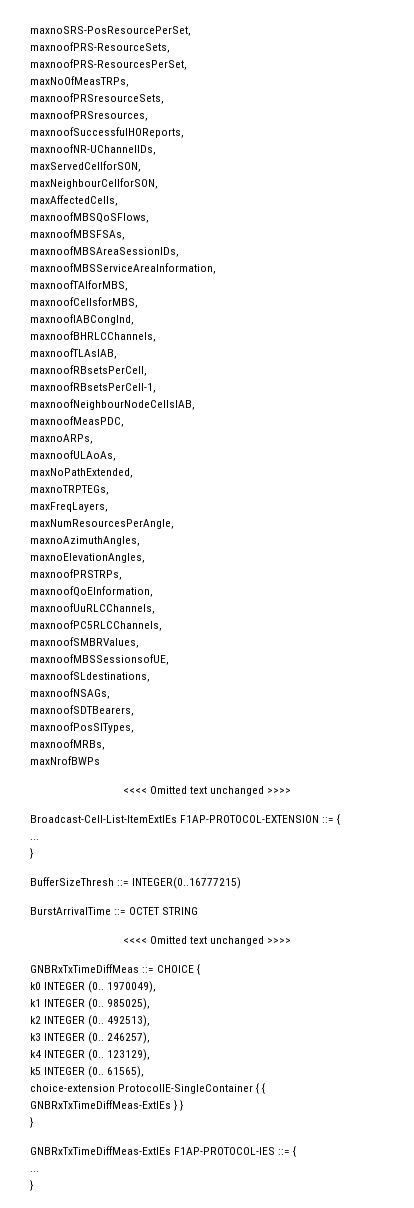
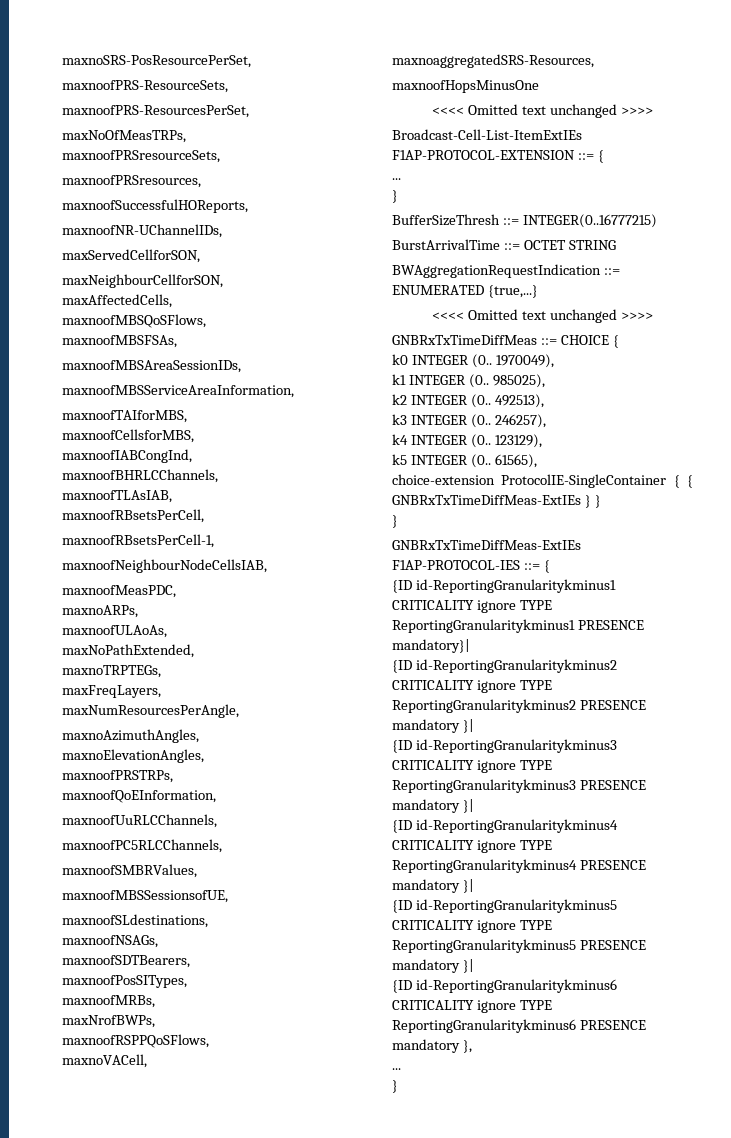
- maxNrofBWPs
+ maxNrofBWPs,
+ maxnoofRSPPQoSFlows,
+ maxnoVACell,
+ maxnoaggregatedSRS-Resources,
+ maxnoofHopsMinusOne
+ BWAggregationRequestIndication ::= ENUMERATED {true,...}
+ {ID id-ReportingGranularitykminus1 CRITICALITY ignore TYPE ReportingGranularitykminus1 PRESENCE mandatory}|
+ {ID id-ReportingGranularitykminus2 CRITICALITY ignore TYPE ReportingGranularitykminus2 PRESENCE mandatory }|
+ {ID id-ReportingGranularitykminus3 CRITICALITY ignore TYPE ReportingGranularitykminus3 PRESENCE mandatory }|
+ {ID id-ReportingGranularitykminus4 CRITICALITY ignore TYPE ReportingGranularitykminus4 PRESENCE mandatory }|
+ {ID id-ReportingGranularitykminus5 CRITICALITY ignore TYPE ReportingGranularitykminus5 PRESENCE mandatory }|
+ {ID id-ReportingGranularitykminus6 CRITICALITY ignore TYPE ReportingGranularitykminus6 PRESENCE mandatory },

